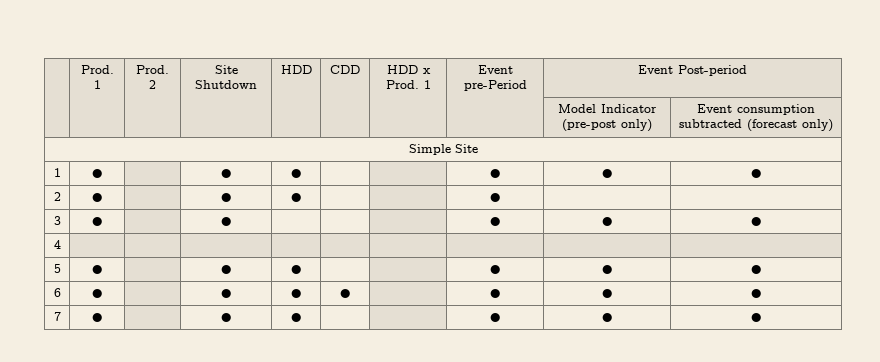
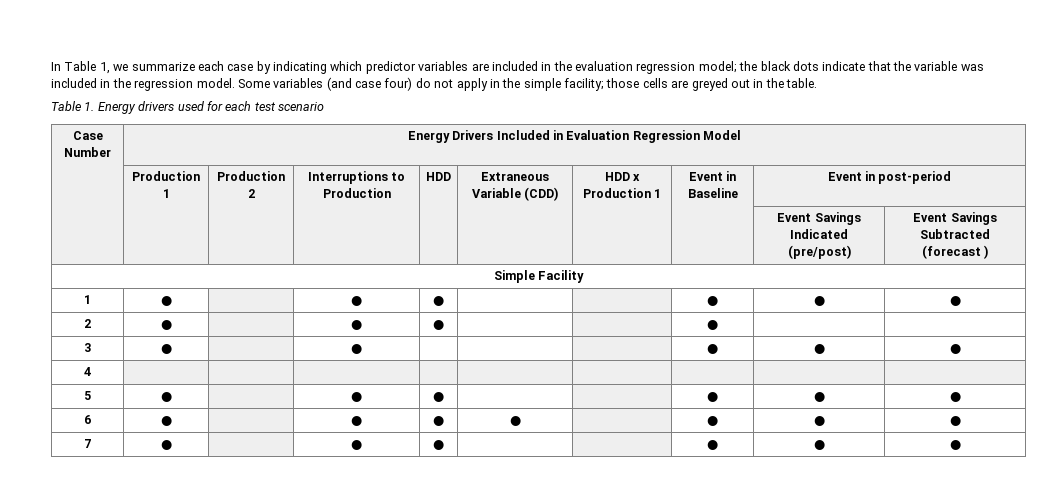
- | Prod. 1 | Prod. 2 | Site Shutdown | HDD | CDD | HDD x Prod. 1 | Event pre-Period | Event Post-period
- | | | | | | | | Model Indicator (pre-post only) | Event consumption subtracted (forecast only)
+ In Table 1, we summarize each case by indicating which predictor variables are included in the evaluation regression model; the black dots indicate that the variable was included in the regression model. Some variables (and case four) do not apply in the simple facility; those cells are greyed out in the table.
+ Table 1. Energy drivers used for each test scenario
+ Case Number | Energy Drivers Included in Evaluation Regression Model
+ | Production 1 | Production 2 | Interruptions to Production | HDD | Extraneous Variable (CDD) | HDD x Production 1 | Event in Baseline | Event in post-period
+ | | | | | | | | Event Savings Indicated (pre/post) | Event Savings Subtracted (forecast )
- Simple Site
+ Simple Facility

